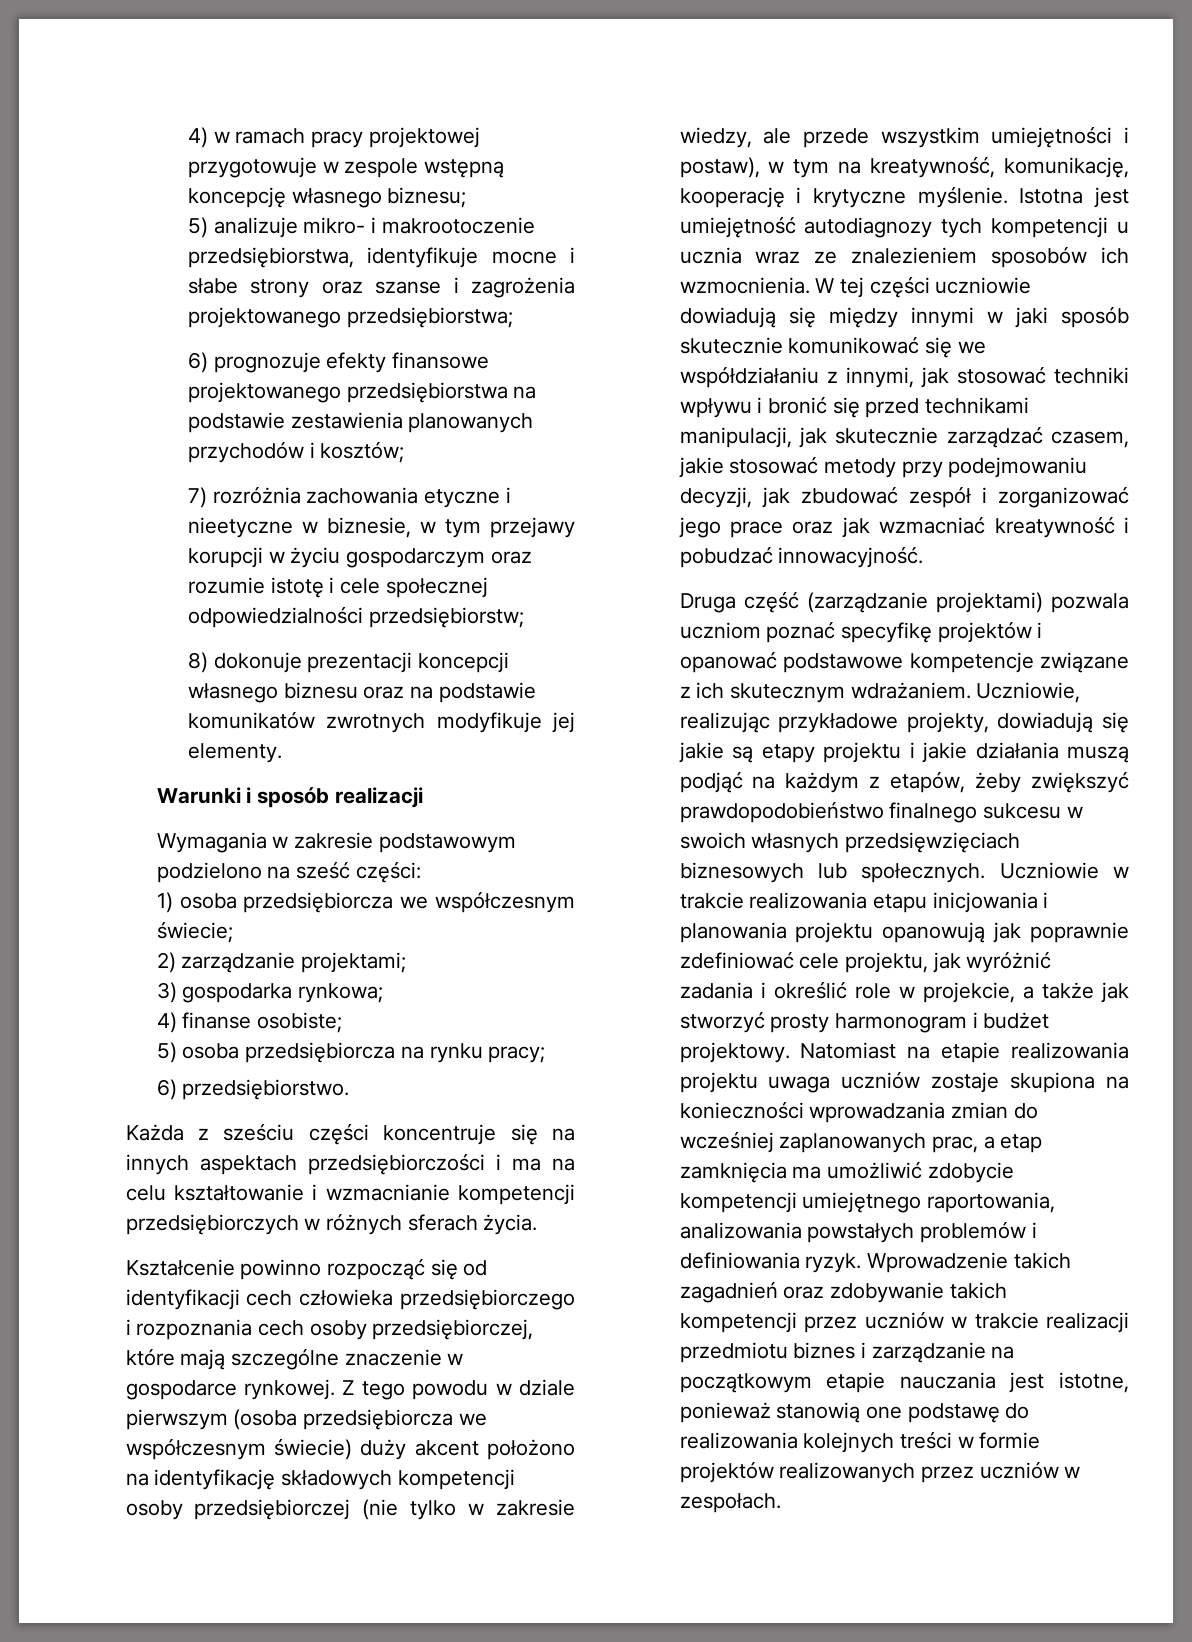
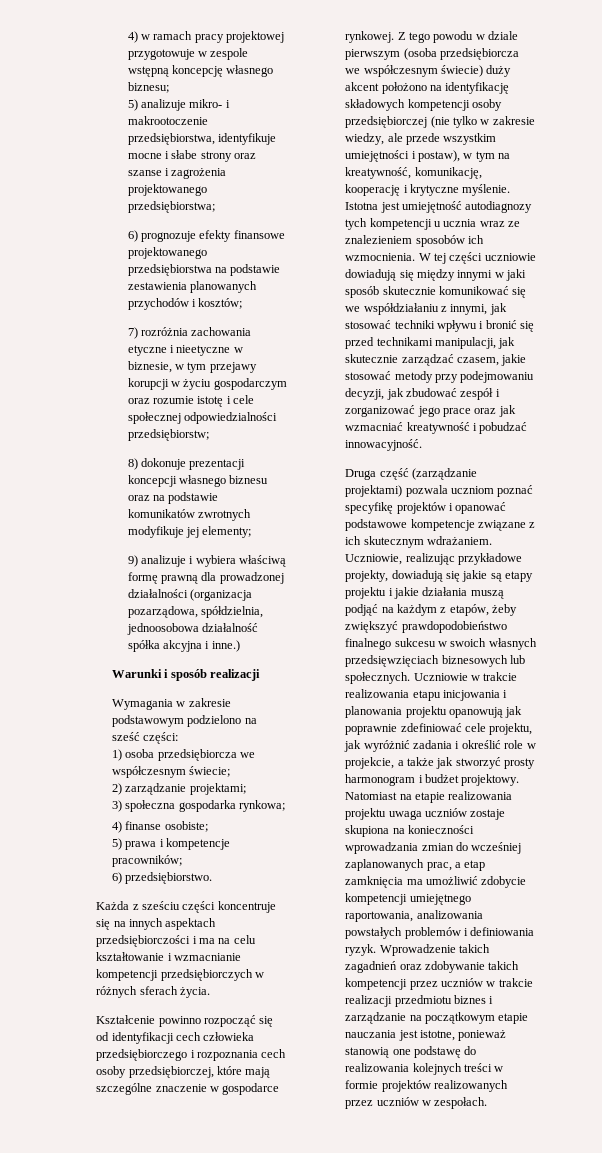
- 8) dokonuje prezentacji koncepcji własnego biznesu oraz na podstawie komunikatów zwrotnych modyfikuje jej elementy.
+ 8) dokonuje prezentacji koncepcji własnego biznesu oraz na podstawie komunikatów zwrotnych modyfikuje jej elementy;
+ 9) analizuje i wybiera właściwą formę prawną dla prowadzonej działalności (organizacja pozarządowa, spółdzielnia, jednoosobowa działalność spółka akcyjna i inne.)
- 3) gospodarka rynkowa;
+ 3) społeczna gospodarka rynkowa;
- 5) osoba przedsiębiorcza na rynku pracy;
+ 5) prawa i kompetencje pracowników;

